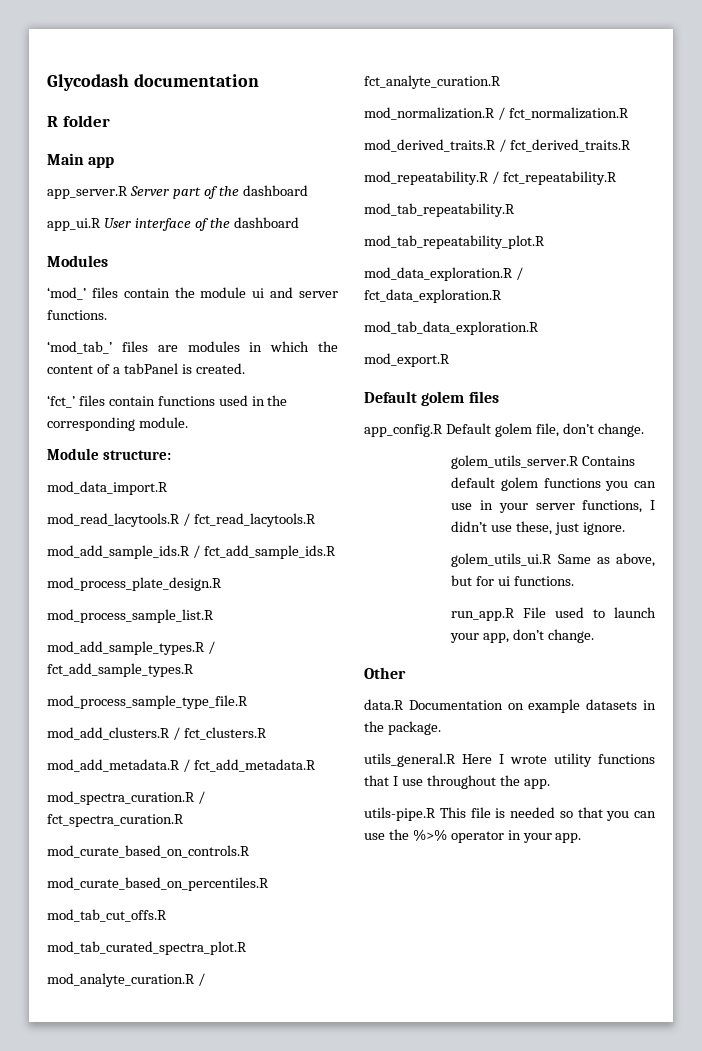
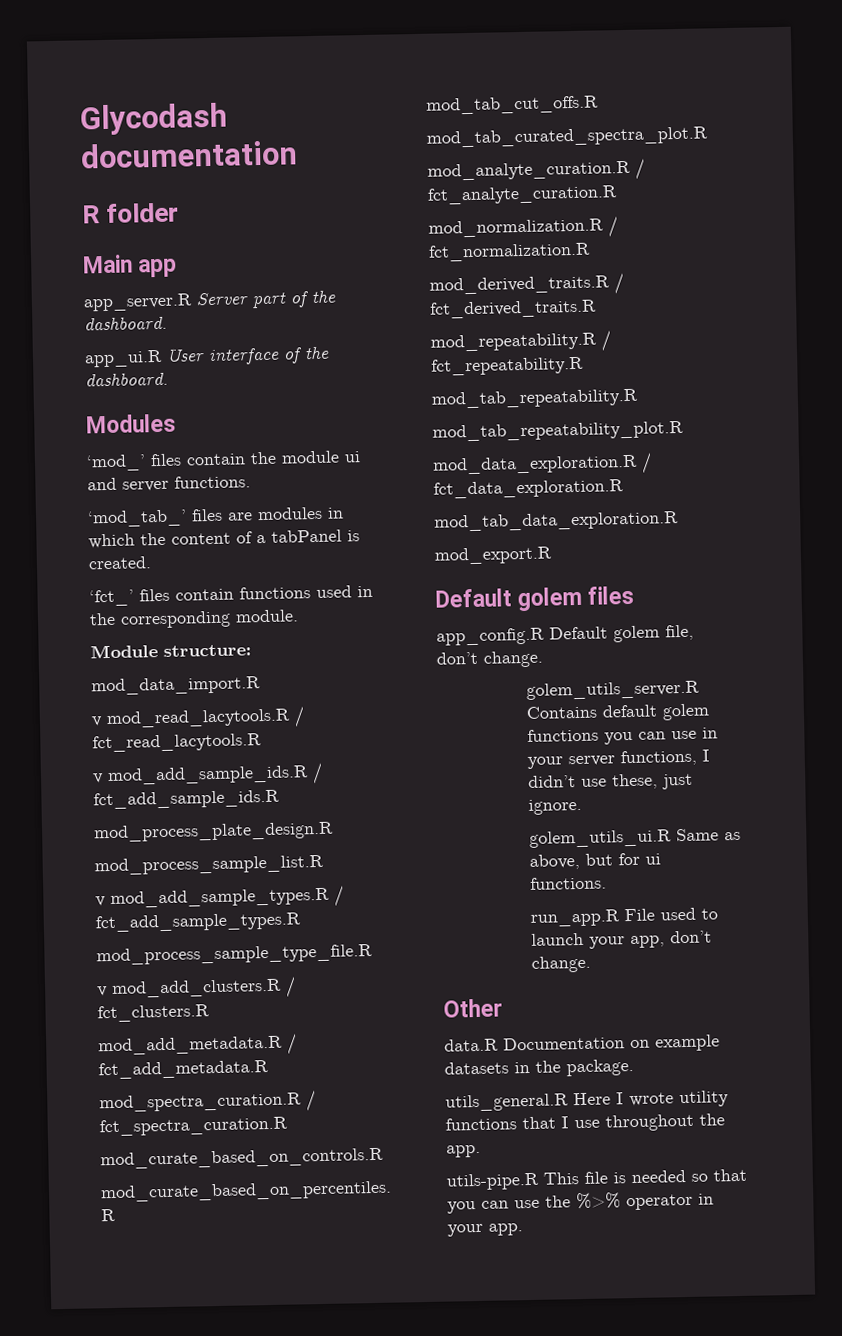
- app_server.R Server part of the dashboard
+ app_server.R Server part of the dashboard.
- app_ui.R User interface of the dashboard
+ app_ui.R User interface of the dashboard.
- mod_read_lacytools.R / fct_read_lacytools.R
+ v mod_read_lacytools.R / fct_read_lacytools.R
- mod_add_sample_ids.R / fct_add_sample_ids.R
+ v mod_add_sample_ids.R / fct_add_sample_ids.R
- mod_add_sample_types.R / fct_add_sample_types.R
+ v mod_add_sample_types.R / fct_add_sample_types.R
- mod_add_clusters.R / fct_clusters.R
+ v mod_add_clusters.R / fct_clusters.R

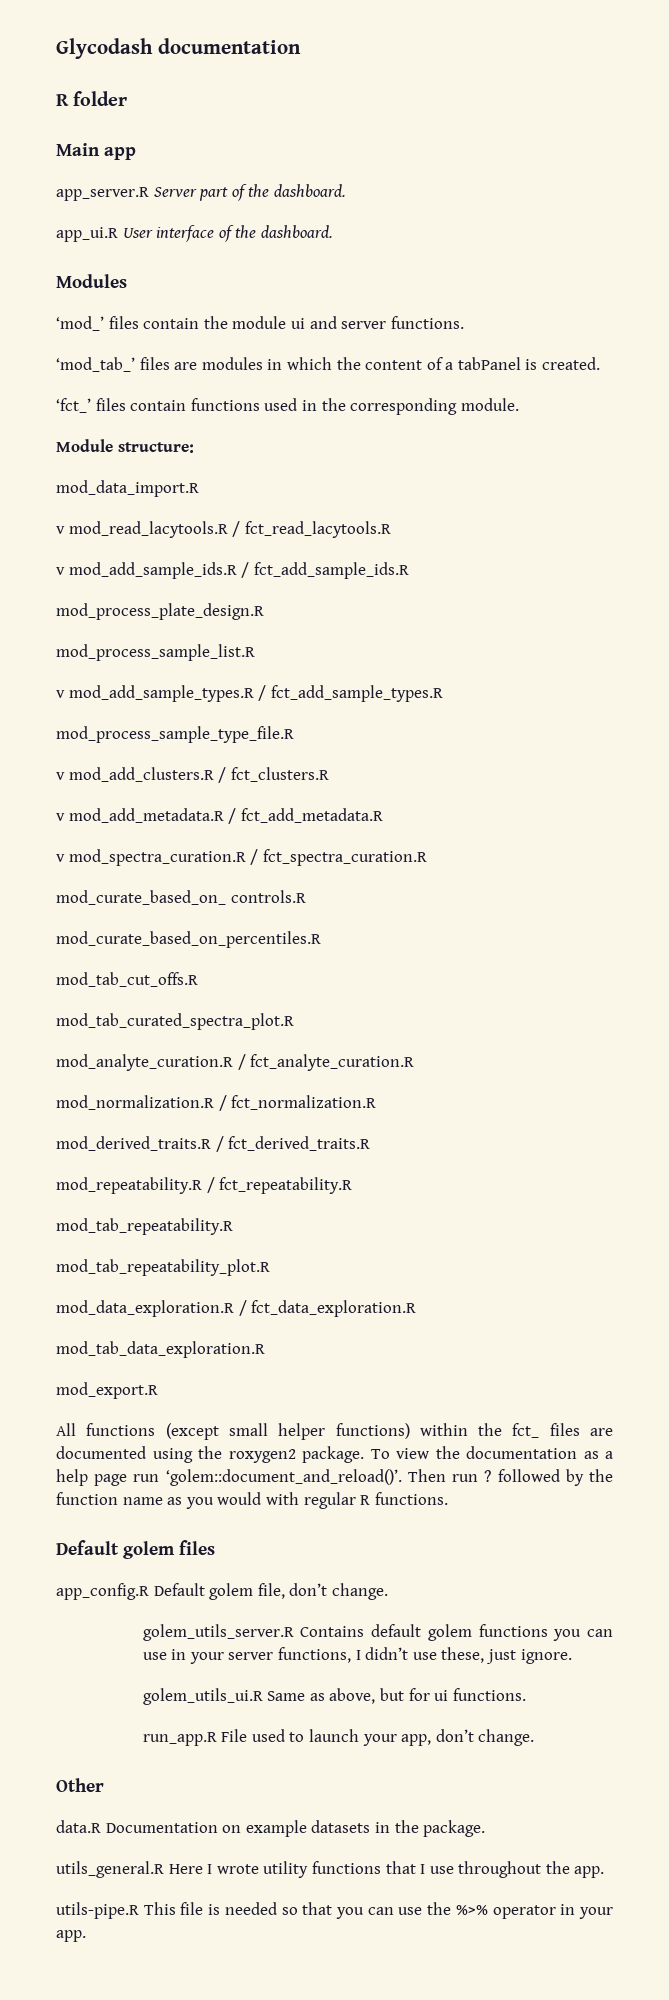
- mod_add_metadata.R / fct_add_metadata.R
+ v mod_add_metadata.R / fct_add_metadata.R
- mod_spectra_curation.R / fct_spectra_curation.R
+ v mod_spectra_curation.R / fct_spectra_curation.R
- mod_curate_based_on_controls.R
+ mod_curate_based_on_ controls.R
+ All functions (except small helper functions) within the fct_ files are documented using the roxygen2 package. To view the documentation as a help page run ‘golem::document_and_reload()’. Then run ? followed by the function name as you would with regular R functions.

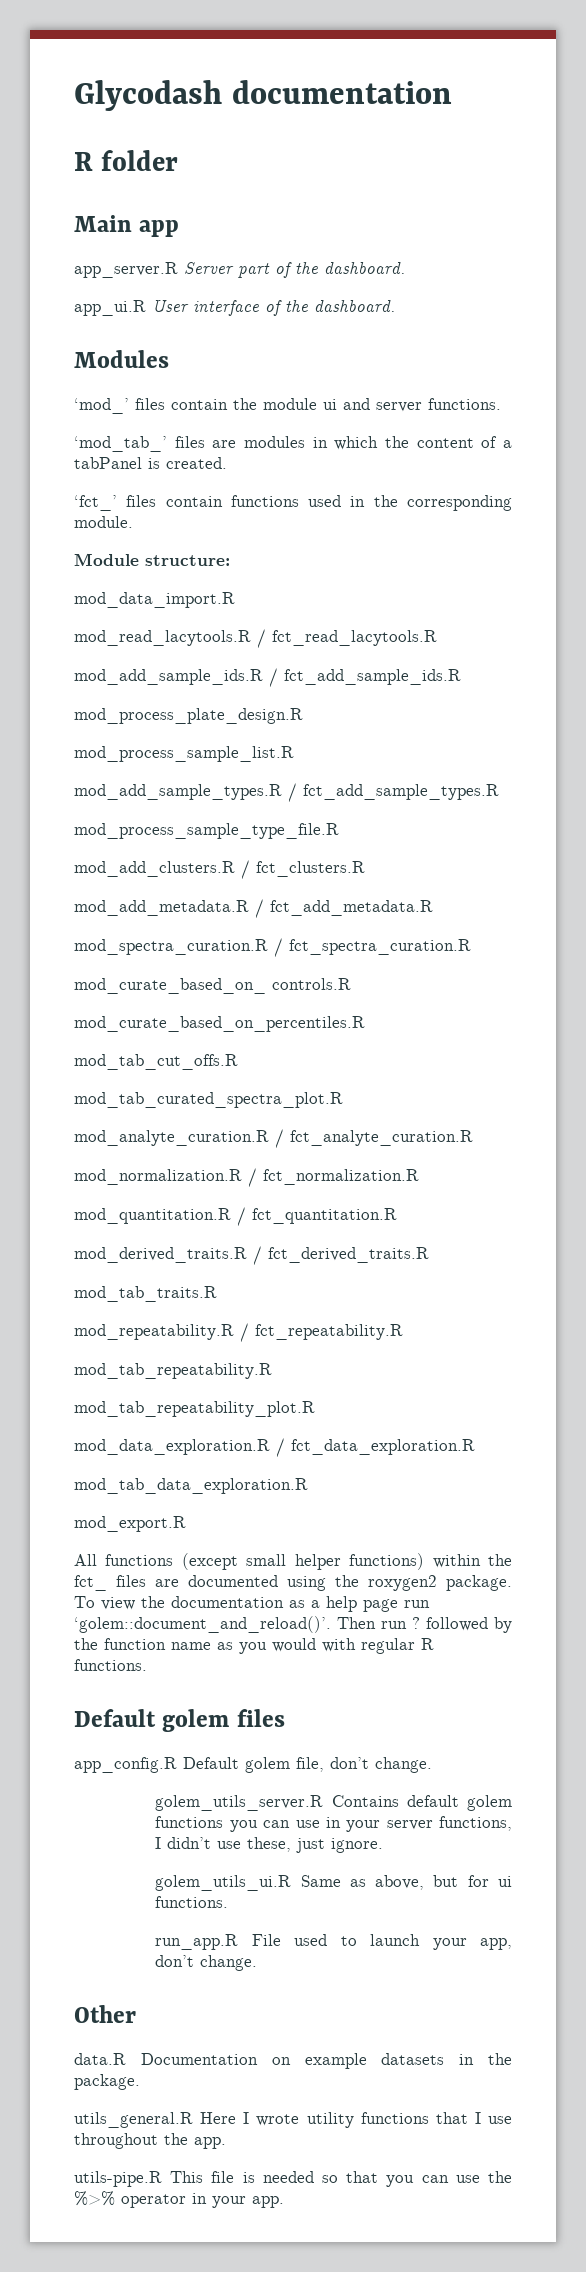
- v mod_read_lacytools.R / fct_read_lacytools.R
+ mod_read_lacytools.R / fct_read_lacytools.R
- v mod_add_sample_ids.R / fct_add_sample_ids.R
+ mod_add_sample_ids.R / fct_add_sample_ids.R
- v mod_add_sample_types.R / fct_add_sample_types.R
+ mod_add_sample_types.R / fct_add_sample_types.R
- v mod_add_clusters.R / fct_clusters.R
+ mod_add_clusters.R / fct_clusters.R
- v mod_add_metadata.R / fct_add_metadata.R
+ mod_add_metadata.R / fct_add_metadata.R
- v mod_spectra_curation.R / fct_spectra_curation.R
+ mod_spectra_curation.R / fct_spectra_curation.R
+ mod_quantitation.R / fct_quantitation.R
+ mod_tab_traits.R

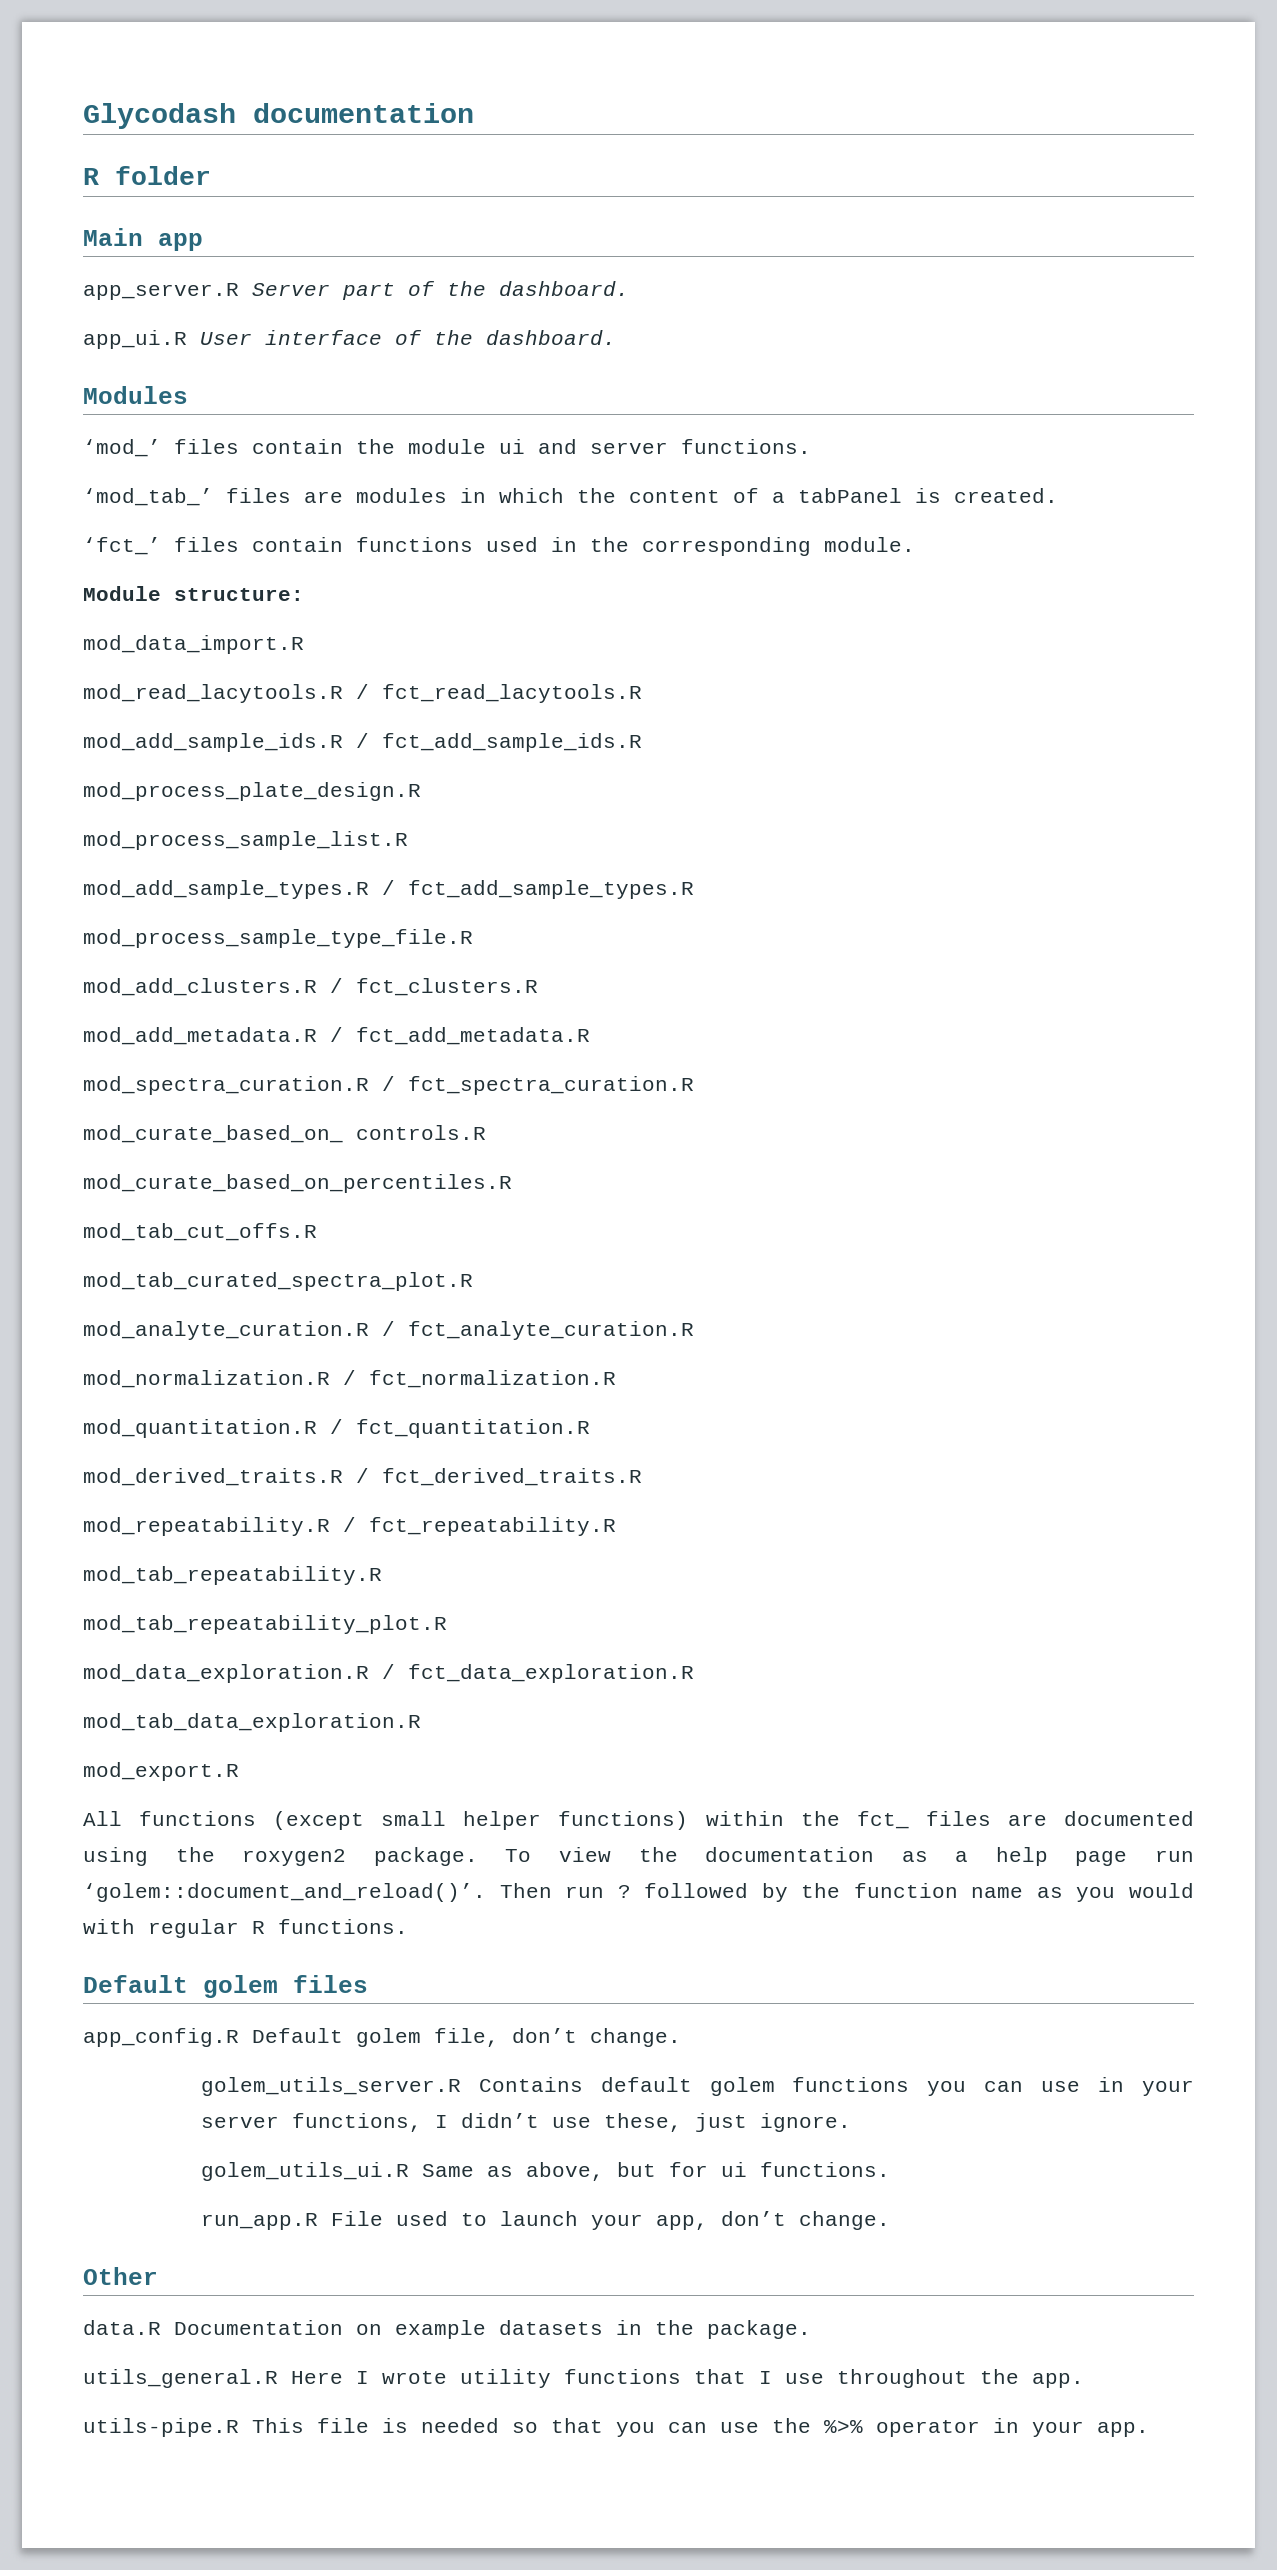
- mod_tab_traits.R

